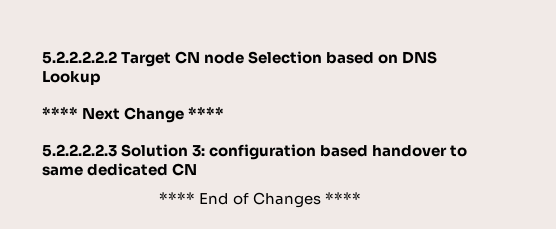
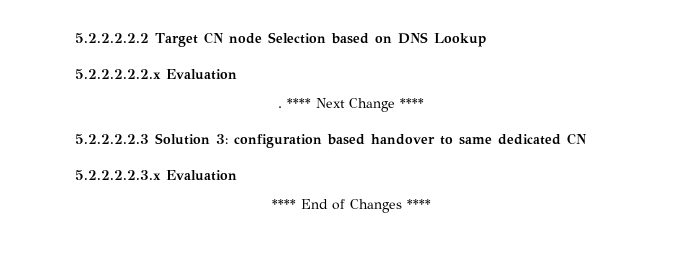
+ 5.2.2.2.2.2.x Evaluation
+ .
+ 5.2.2.2.2.3.x Evaluation

